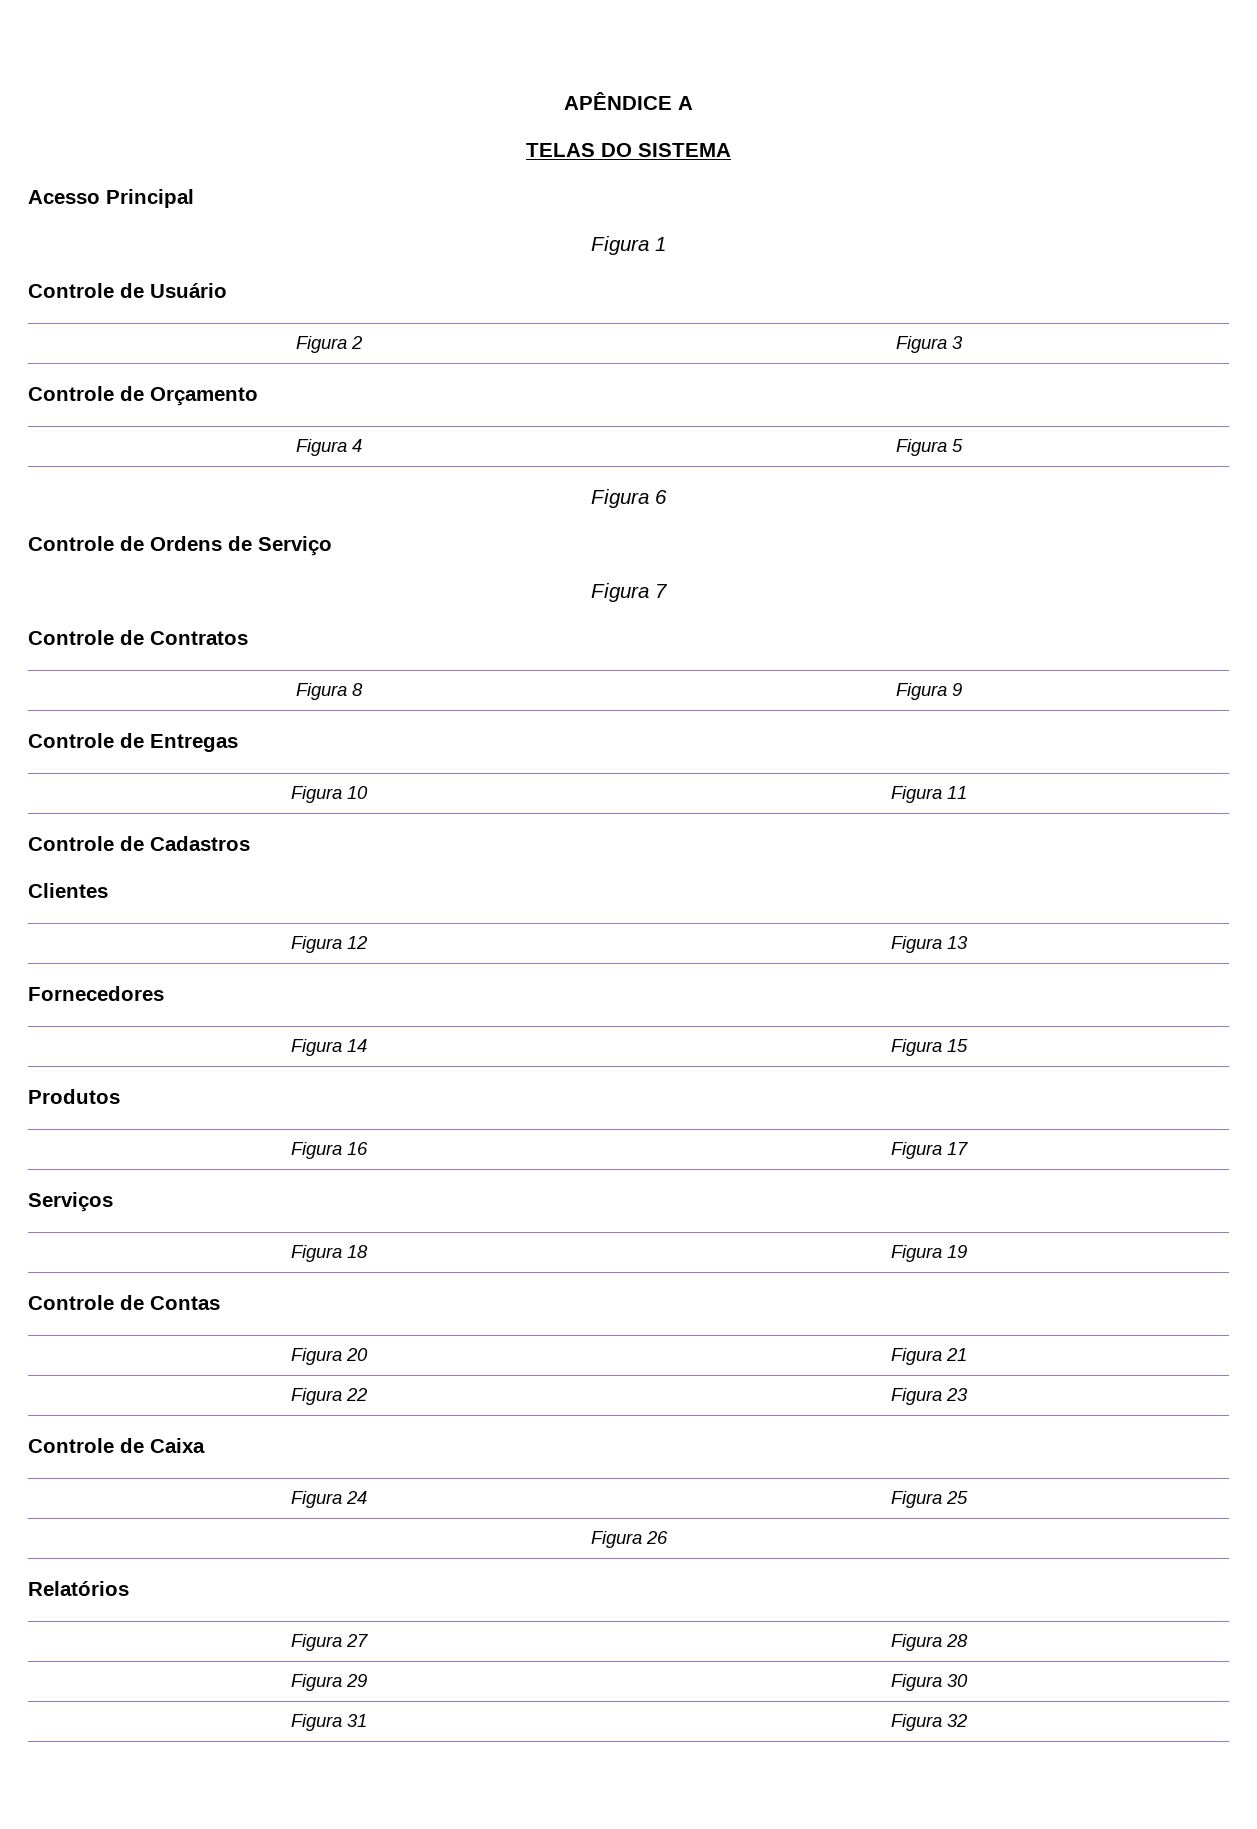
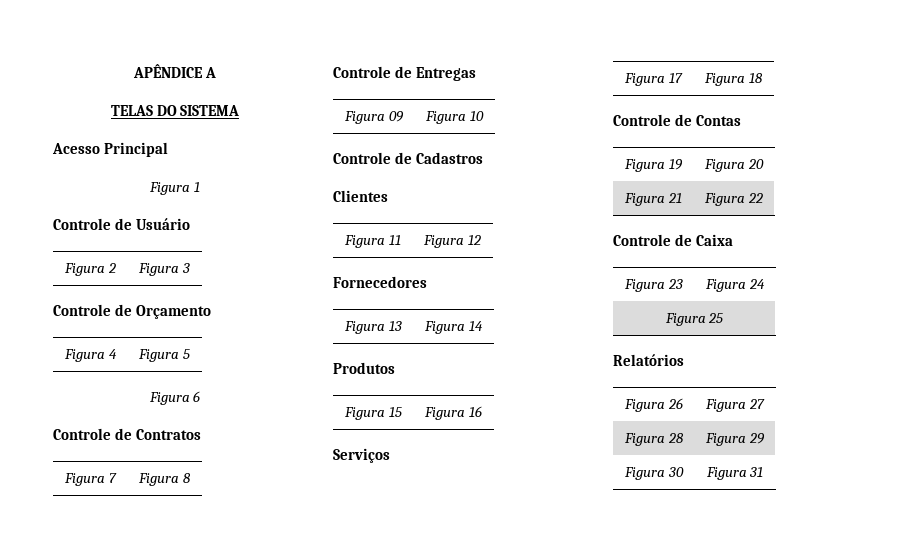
- Controle de Ordens de Serviço
- Figura 7
- Figura 8 | Figura 9
+ Figura 7 | Figura 8
- Figura 10 | Figura 11
+ Figura 09 | Figura 10
- Figura 12 | Figura 13
+ Figura 11 | Figura 12
- Figura 14 | Figura 15
+ Figura 13 | Figura 14
- Figura 16 | Figura 17
+ Figura 15 | Figura 16
- Figura 18 | Figura 19
+ Figura 17 | Figura 18
- Figura 20 | Figura 21
- Figura 22 | Figura 23
+ Figura 19 | Figura 20
+ Figura 21 | Figura 22
- Figura 24 | Figura 25
- Figura 26
+ Figura 23 | Figura 24
+ Figura 25
- Figura 27 | Figura 28
- Figura 29 | Figura 30
- Figura 31 | Figura 32
+ Figura 26 | Figura 27
+ Figura 28 | Figura 29
+ Figura 30 | Figura 31

